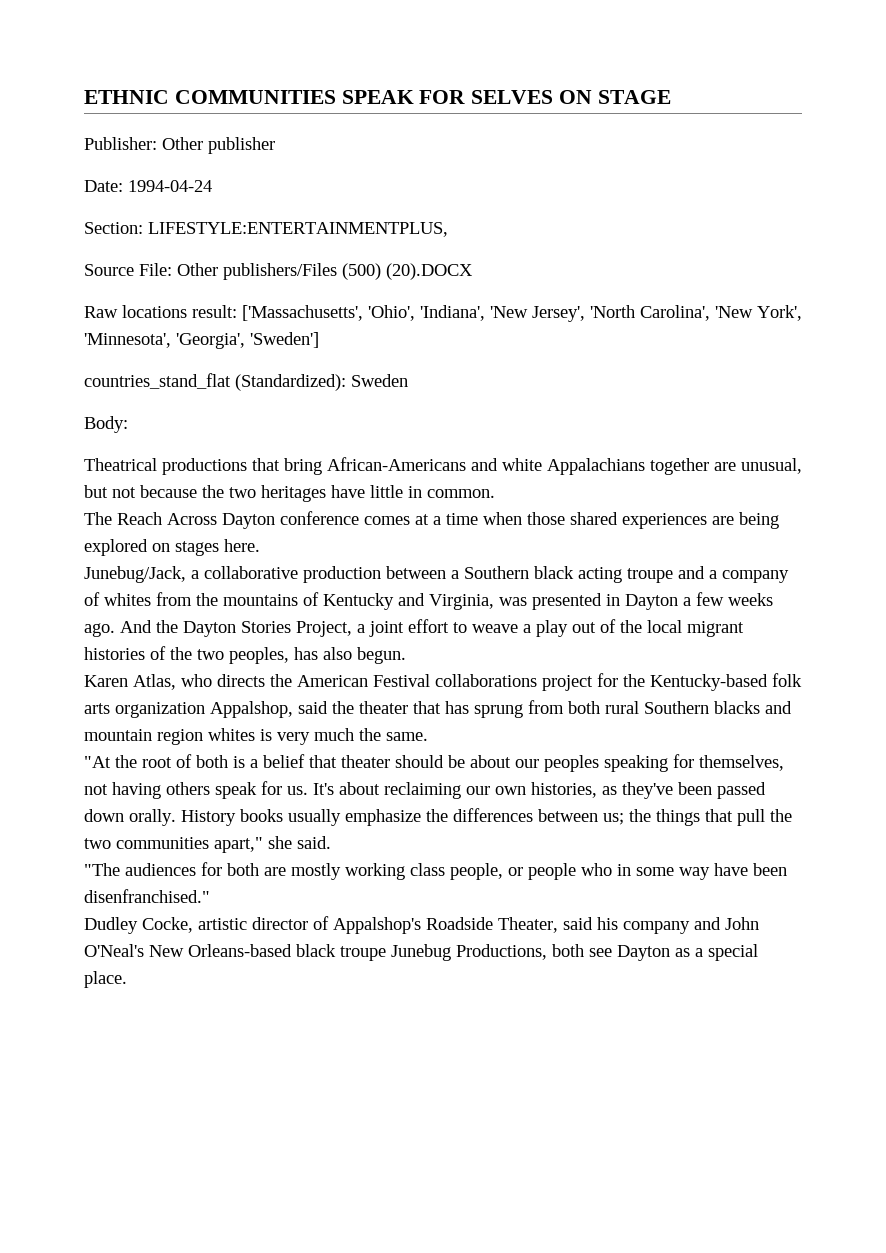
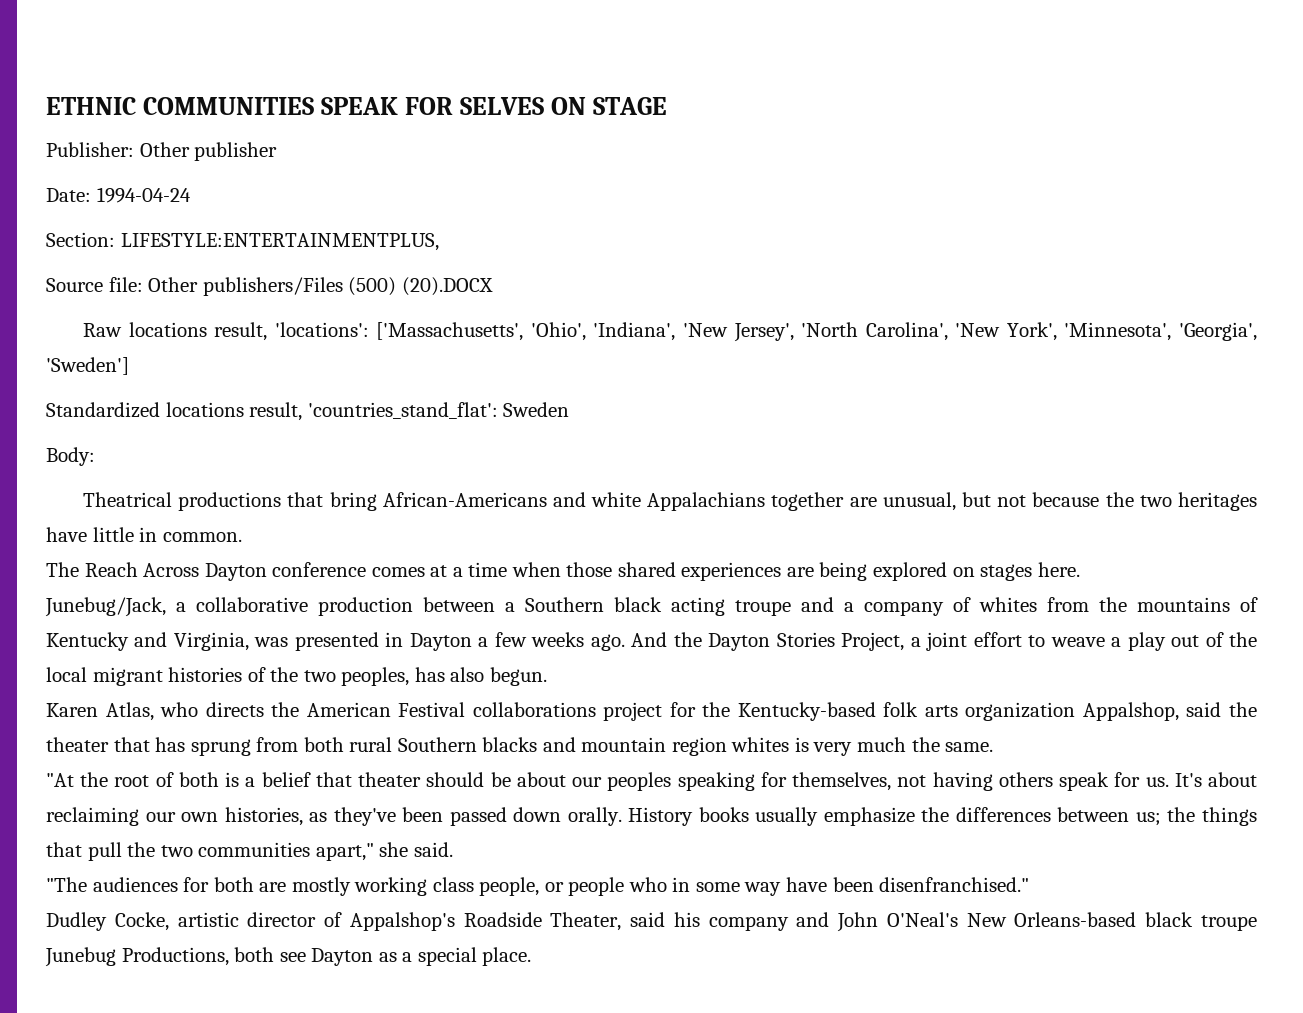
- Source File: Other publishers/Files (500) (20).DOCX
+ Source file: Other publishers/Files (500) (20).DOCX
- Raw locations result: ['Massachusetts', 'Ohio', 'Indiana', 'New Jersey', 'North Carolina', 'New York', 'Minnesota', 'Georgia', 'Sweden']
+ Raw locations result, 'locations': ['Massachusetts', 'Ohio', 'Indiana', 'New Jersey', 'North Carolina', 'New York', 'Minnesota', 'Georgia', 'Sweden']
- countries_stand_flat (Standardized): Sweden
+ Standardized locations result, 'countries_stand_flat': Sweden

